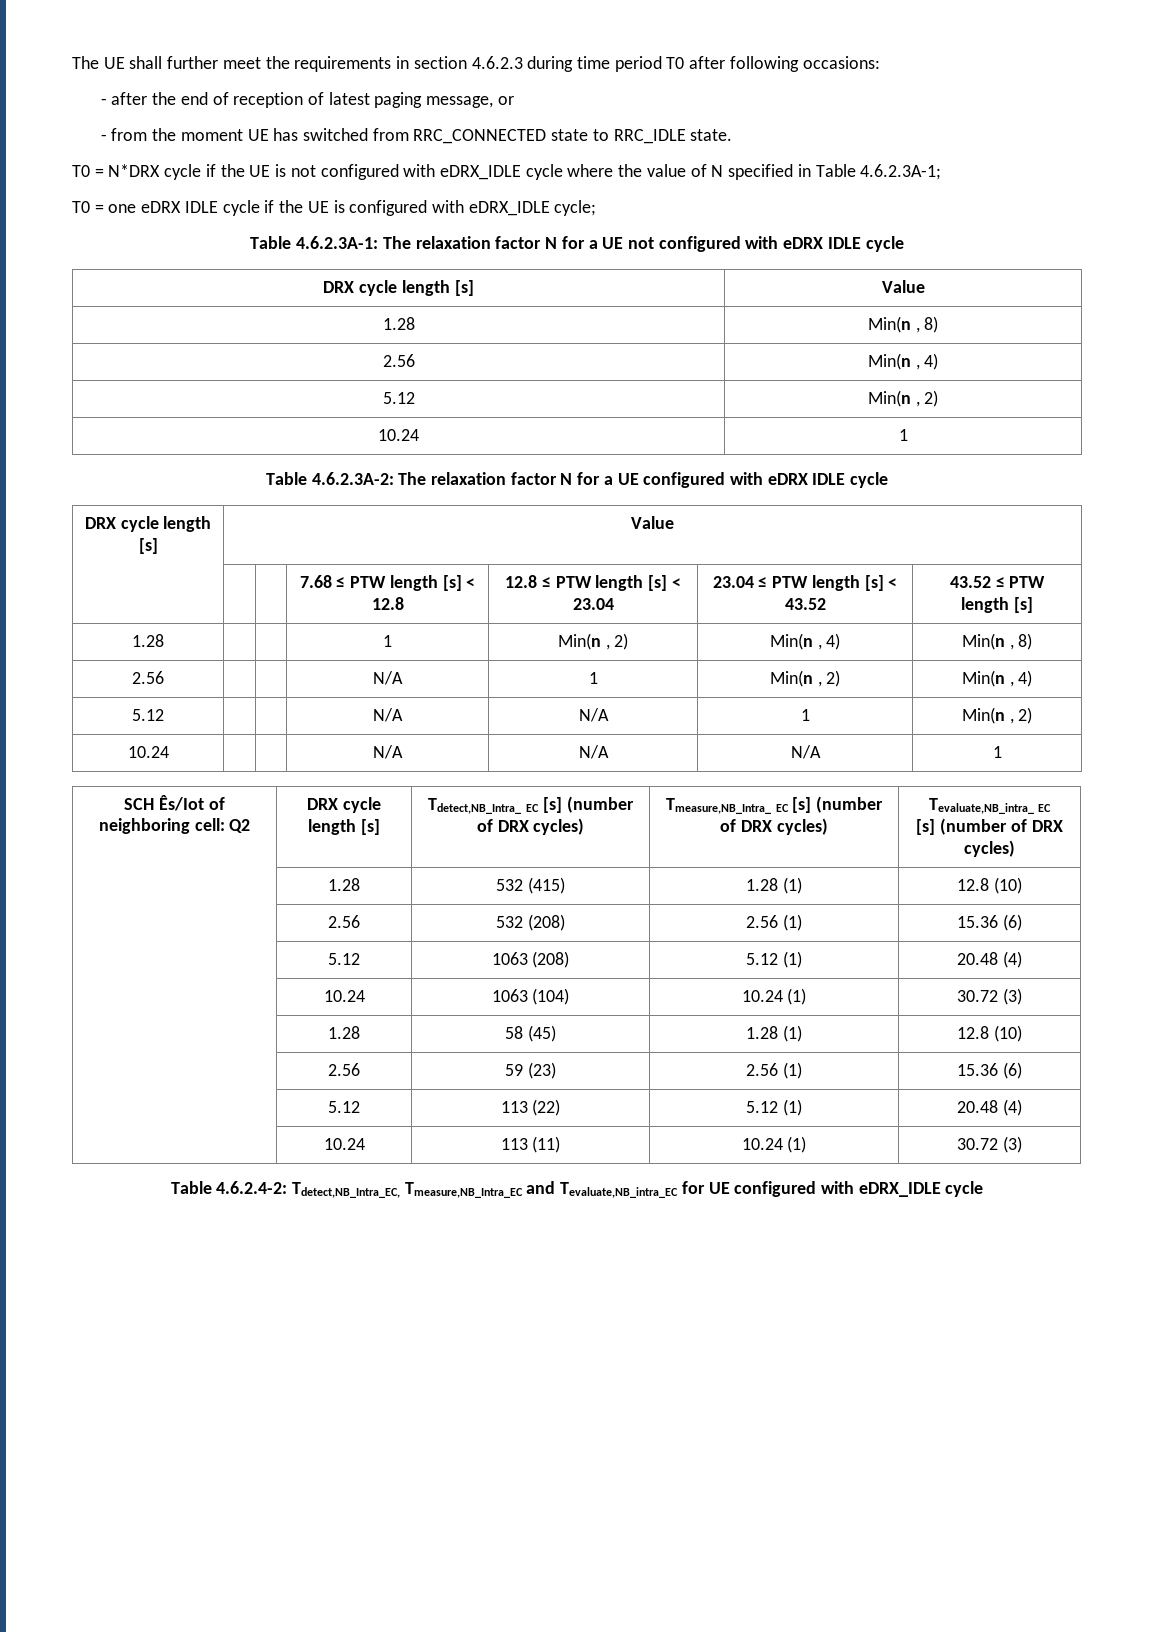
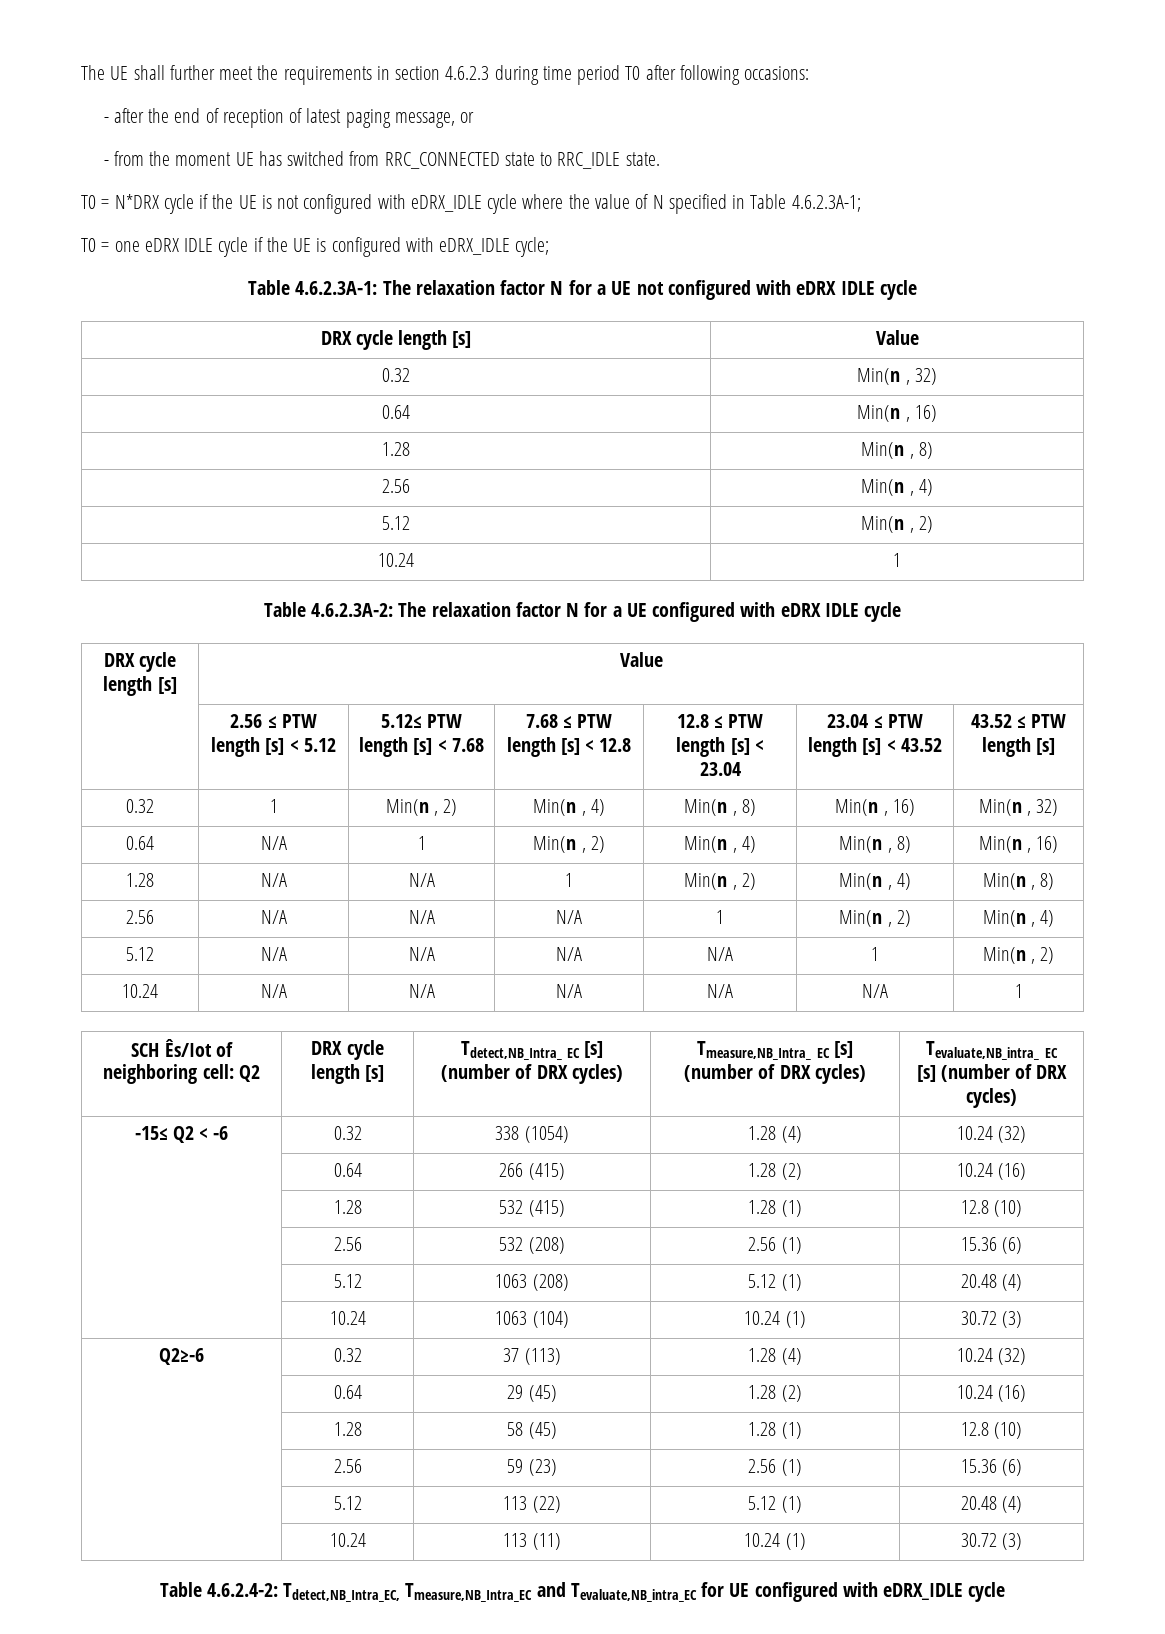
+ 0.32 | Min(n , 32)
+ 0.64 | Min(n , 16)
- | | | 7.68 ≤ PTW length [s] < 12.8 | 12.8 ≤ PTW length [s] < 23.04 | 23.04 ≤ PTW length [s] < 43.52 | 43.52 ≤ PTW length [s]
+ | 2.56 ≤ PTW length [s] < 5.12 | 5.12≤ PTW length [s] < 7.68 | 7.68 ≤ PTW length [s] < 12.8 | 12.8 ≤ PTW length [s] < 23.04 | 23.04 ≤ PTW length [s] < 43.52 | 43.52 ≤ PTW length [s]
- 1.28 | | | 1 | Min(n , 2) | Min(n , 4) | Min(n , 8)
+ 0.32 | 1 | Min(n , 2) | Min(n , 4) | Min(n , 8) | Min(n , 16) | Min(n , 32)
+ 0.64 | N/A | 1 | Min(n , 2) | Min(n , 4) | Min(n , 8) | Min(n , 16)
+ 1.28 | N/A | N/A | 1 | Min(n , 2) | Min(n , 4) | Min(n , 8)
- 2.56 | | | N/A | 1 | Min(n , 2) | Min(n , 4)
+ 2.56 | N/A | N/A | N/A | 1 | Min(n , 2) | Min(n , 4)
- 5.12 | | | N/A | N/A | 1 | Min(n , 2)
+ 5.12 | N/A | N/A | N/A | N/A | 1 | Min(n , 2)
- 10.24 | | | N/A | N/A | N/A | 1
+ 10.24 | N/A | N/A | N/A | N/A | N/A | 1
+ -15≤ Q2 < -6 | 0.32 | 338 (1054) | 1.28 (4) | 10.24 (32)
+ | 0.64 | 266 (415) | 1.28 (2) | 10.24 (16)
+ Q2≥-6 | 0.32 | 37 (113) | 1.28 (4) | 10.24 (32)
+ | 0.64 | 29 (45) | 1.28 (2) | 10.24 (16)

